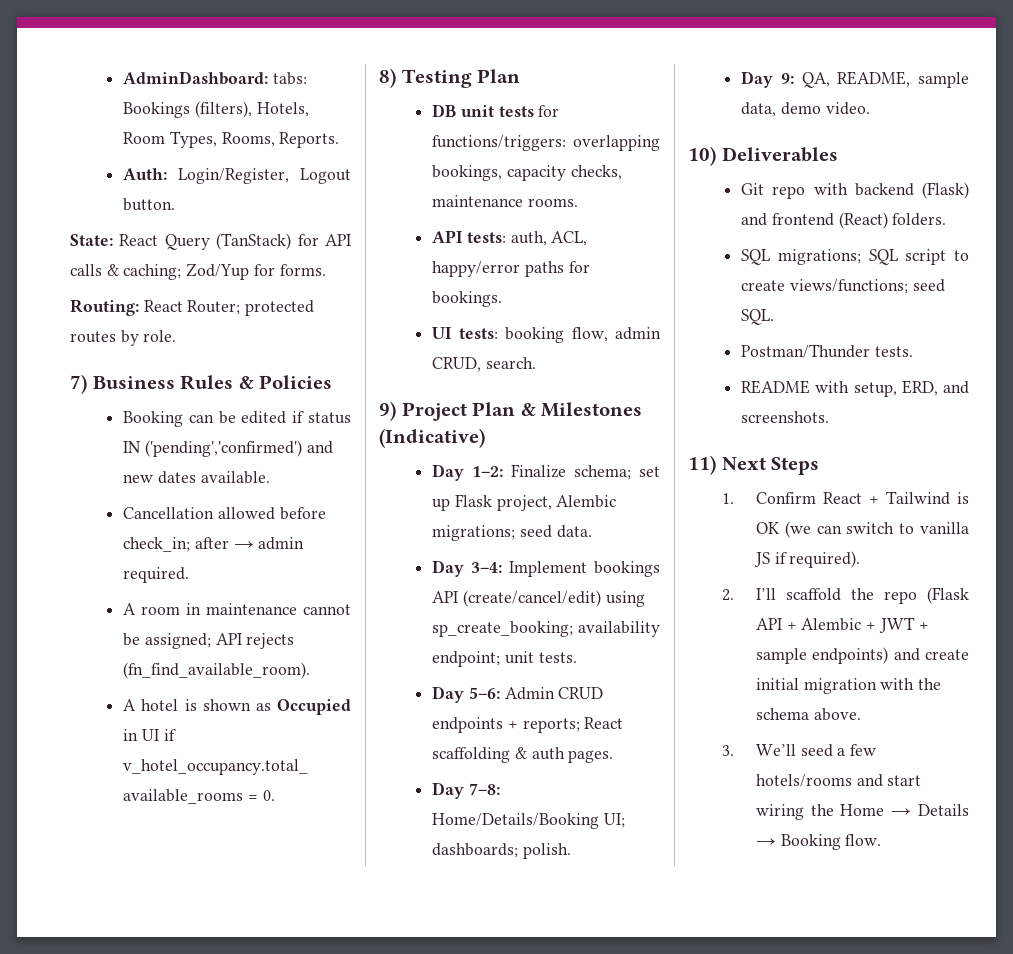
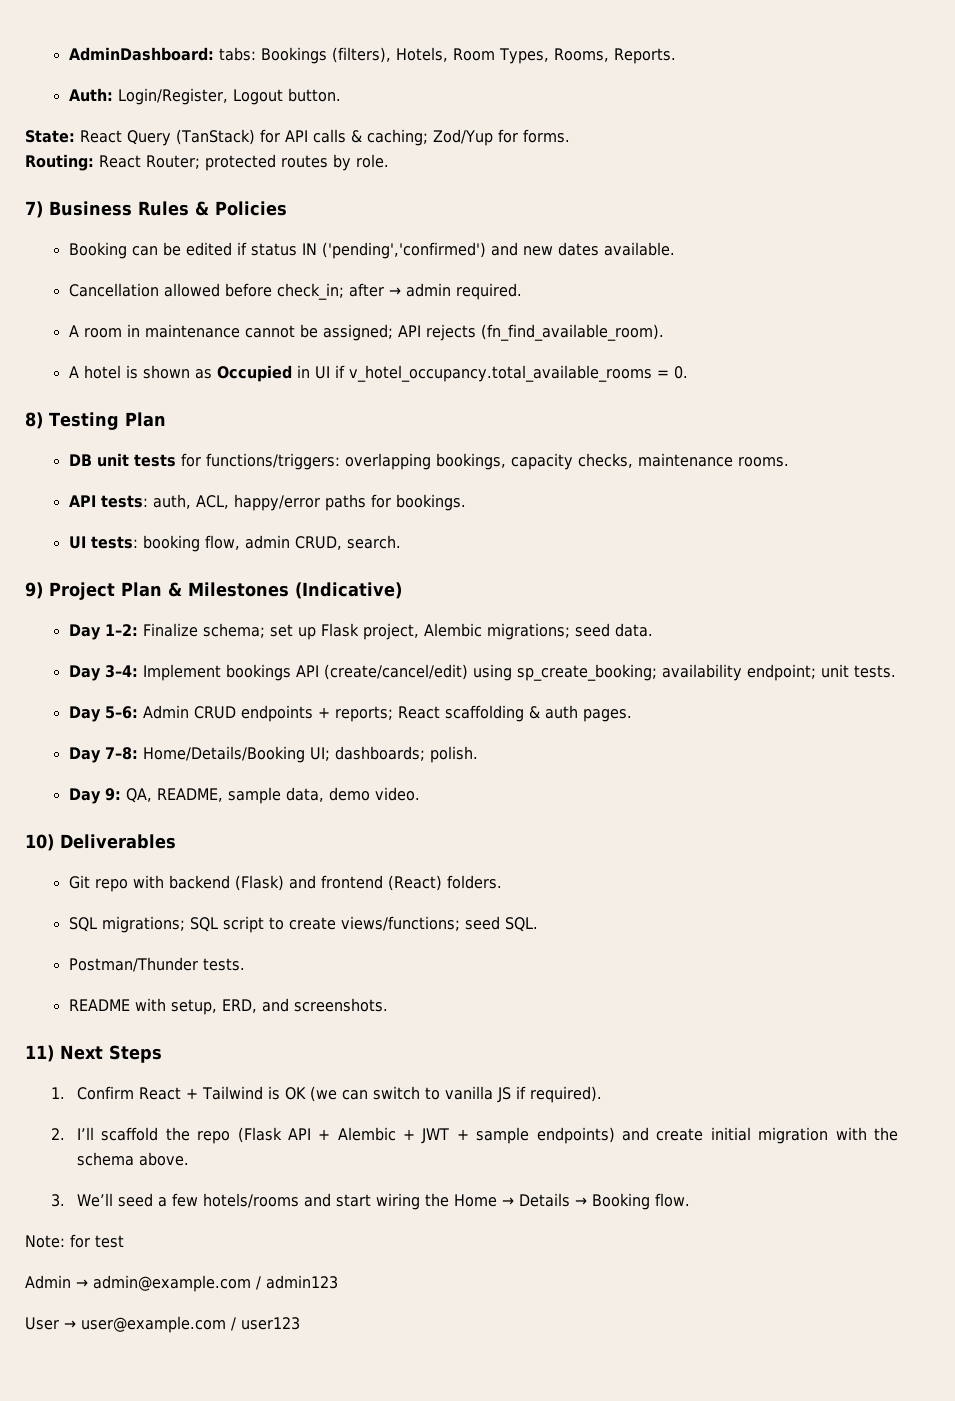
+ Note: for test
+ Admin → admin@example.com / admin123
+ User → user@example.com / user123

